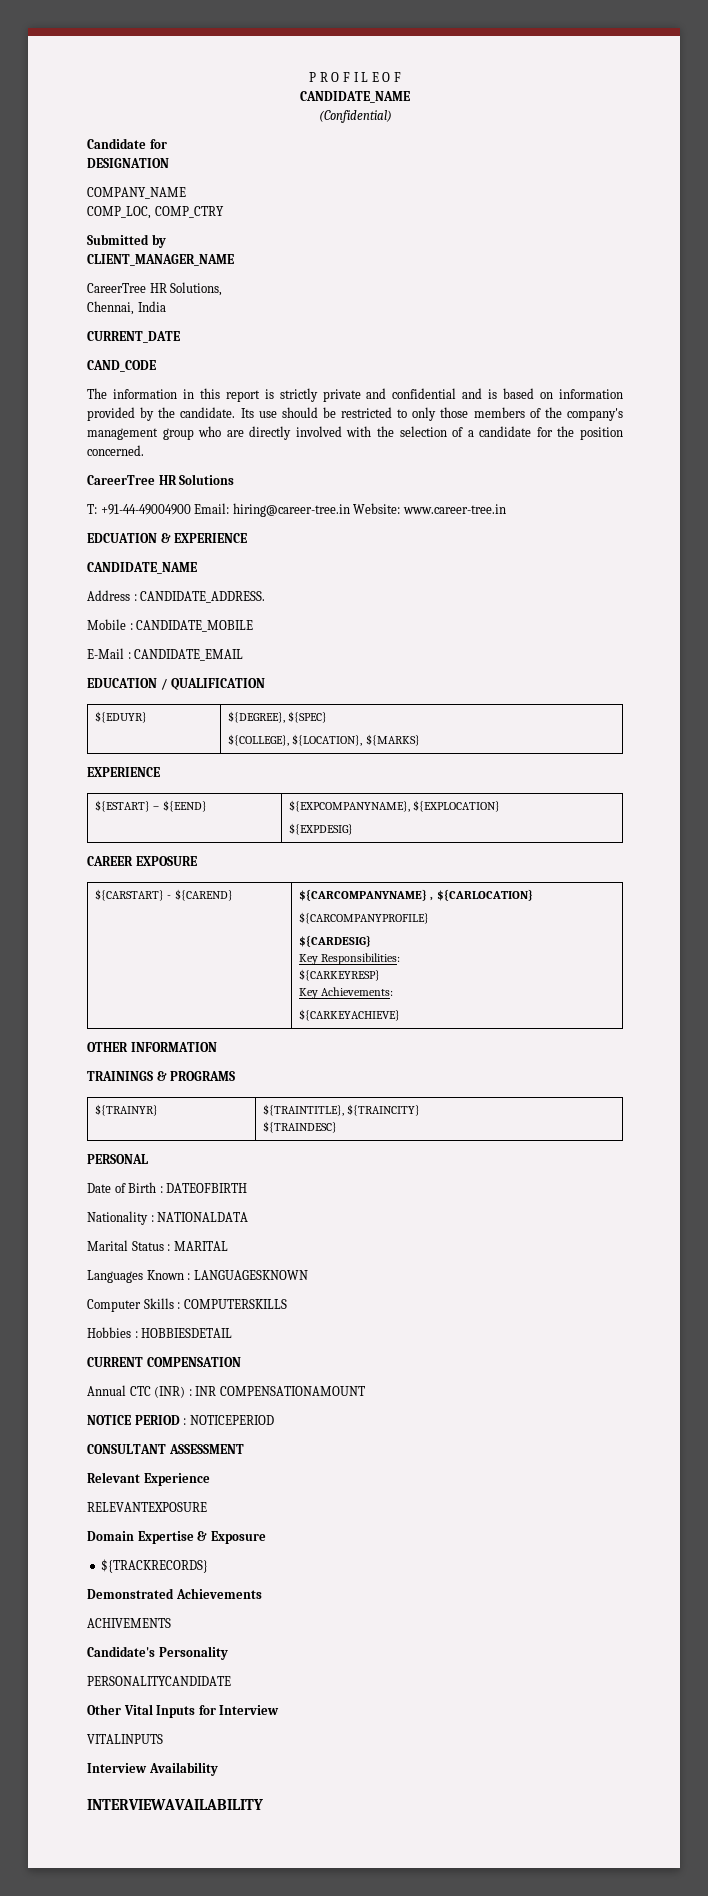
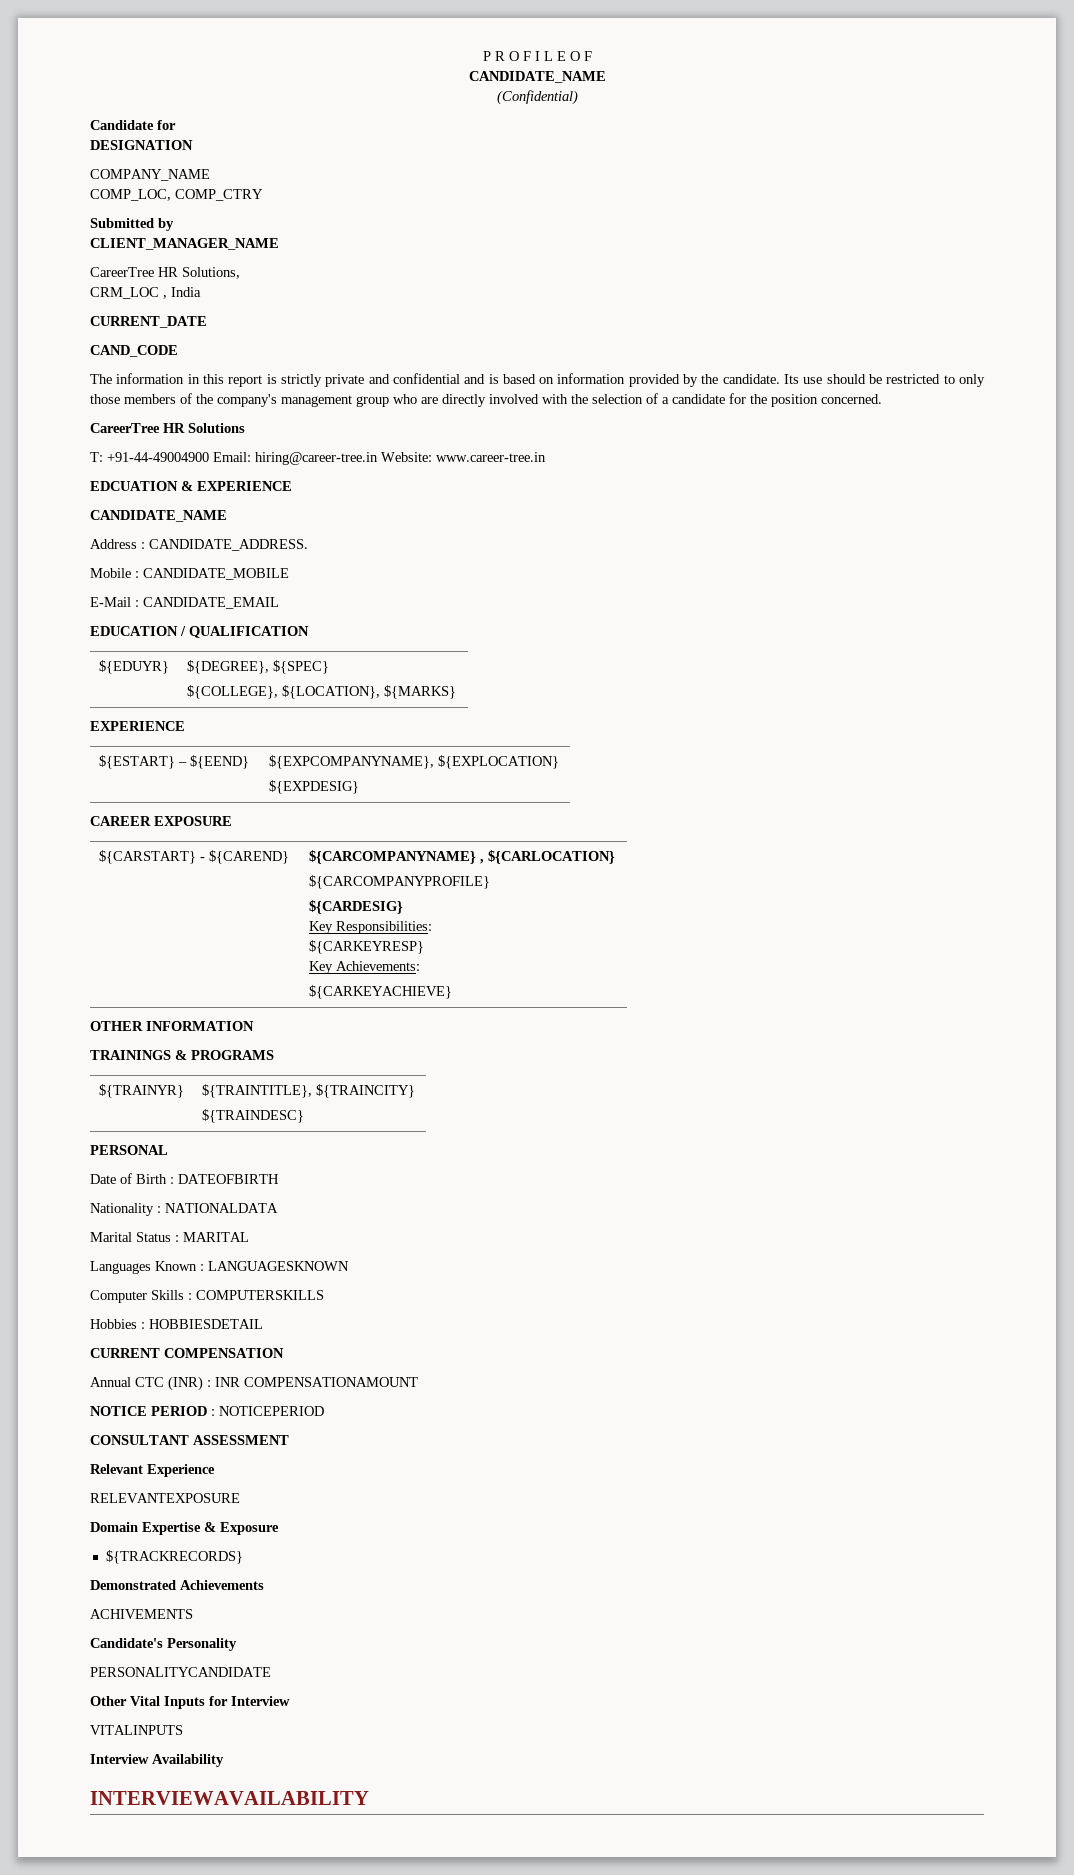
- Chennai, India
+ CRM_LOC , India

